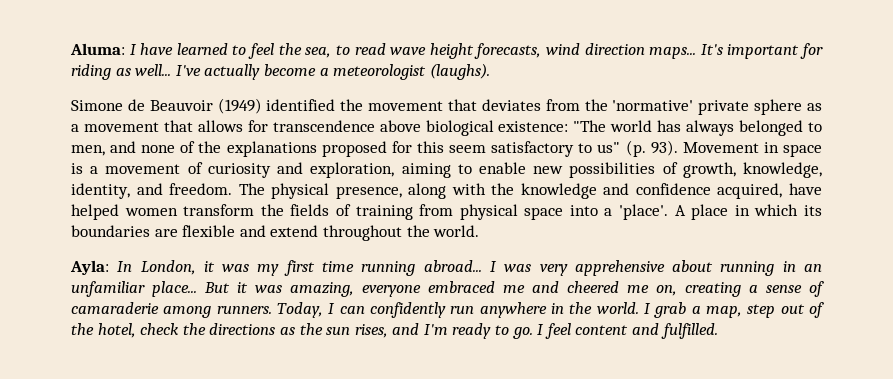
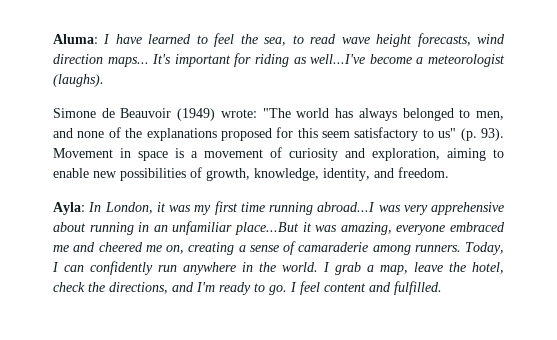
- It's important for riding as well... I've actually become a meteorologist (laughs).
+ It's important for riding as well...I've become a meteorologist (laughs).
- Simone de Beauvoir (1949) identified the movement that deviates from the 'normative' private sphere as a movement that allows for transcendence above biological existence: "The world has always belonged to men, and none of the explanations proposed for this seem satisfactory to us" (p. 93).
+ Simone de Beauvoir (1949) wrote: "The world has always belonged to men, and none of the explanations proposed for this seem satisfactory to us" (p. 93).
- The physical presence, along with the knowledge and confidence acquired, have helped women transform the fields of training from physical space into a 'place'. A place in which its boundaries are flexible and extend throughout the world.
- Ayla: In London, it was my first time running abroad... I was very apprehensive about running in an unfamiliar place... But it was amazing, everyone embraced me and cheered me on, creating a sense of camaraderie among runners.
+ Ayla: In London, it was my first time running abroad...I was very apprehensive about running in an unfamiliar place...But it was amazing, everyone embraced me and cheered me on, creating a sense of camaraderie among runners.
- I grab a map, step out of the hotel, check the directions as the sun rises, and I'm ready to go.
+ I grab a map, leave the hotel, check the directions, and I'm ready to go.

